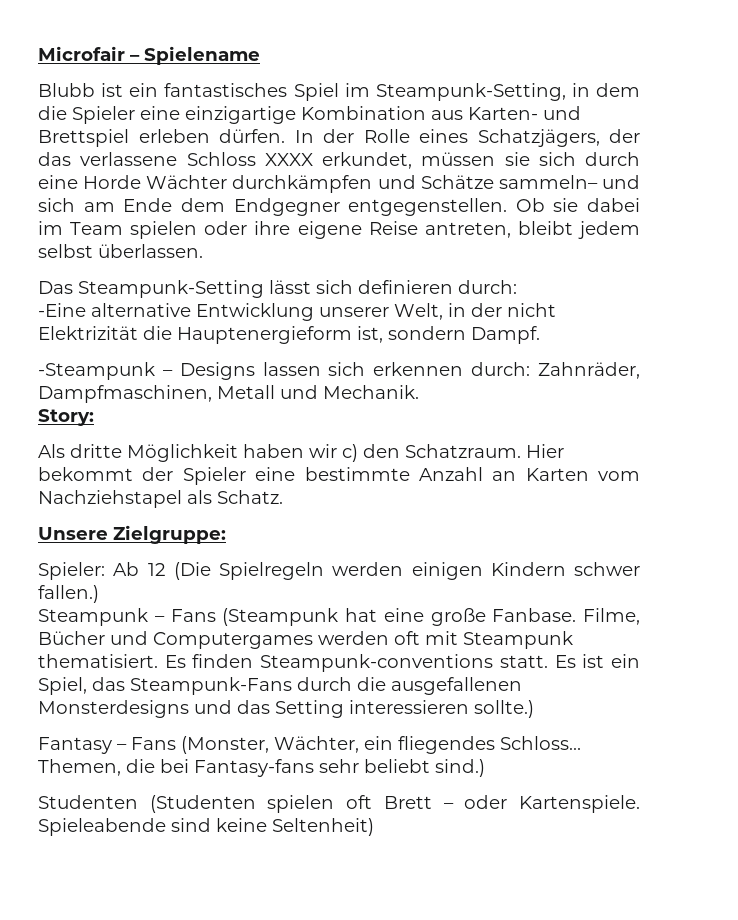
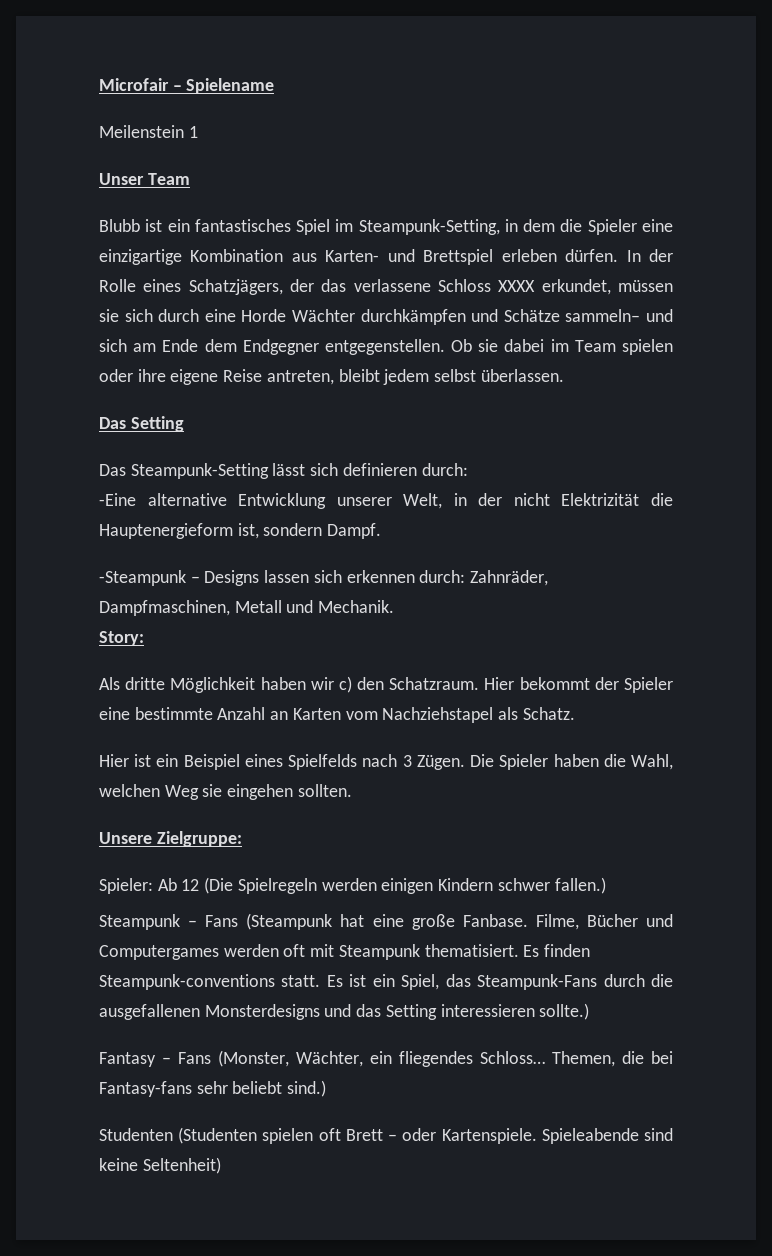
+ Meilenstein 1
+ Unser Team
+ Das Setting
+ Hier ist ein Beispiel eines Spielfelds nach 3 Zügen. Die Spieler haben die Wahl, welchen Weg sie eingehen sollten.

